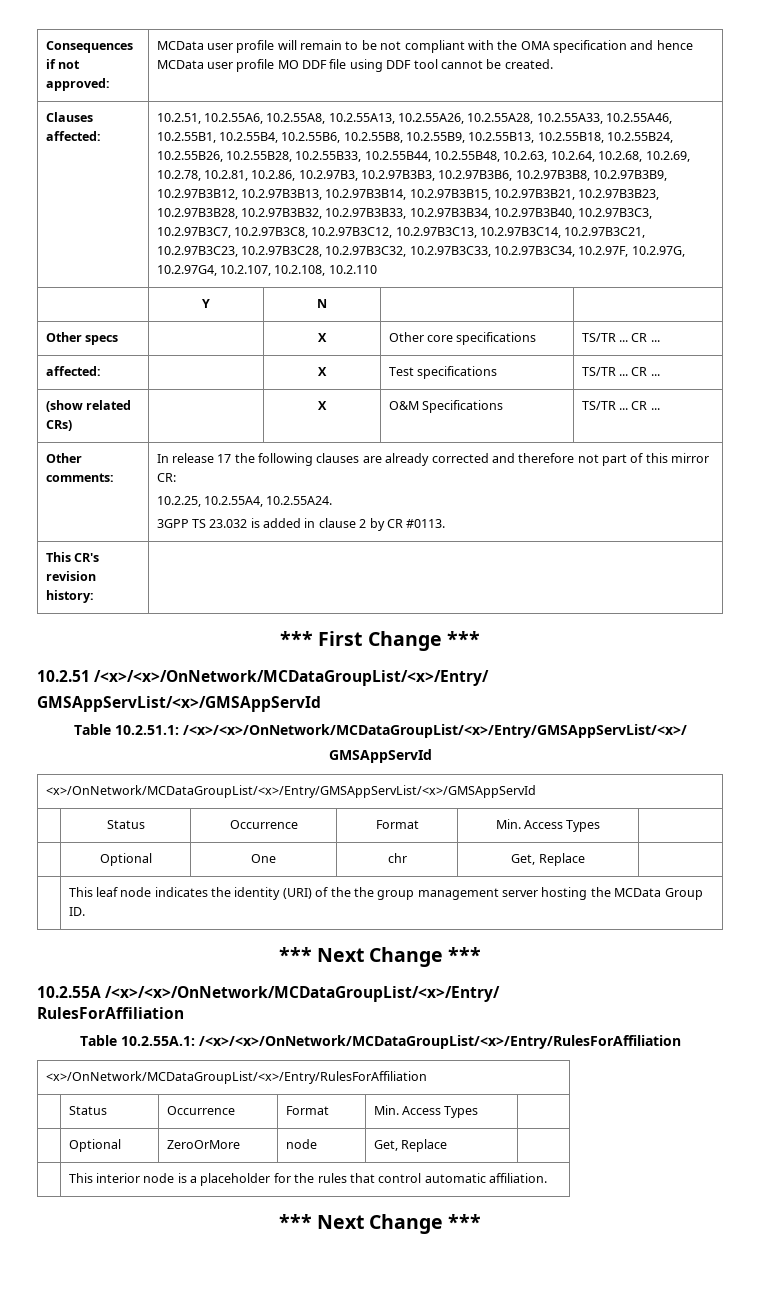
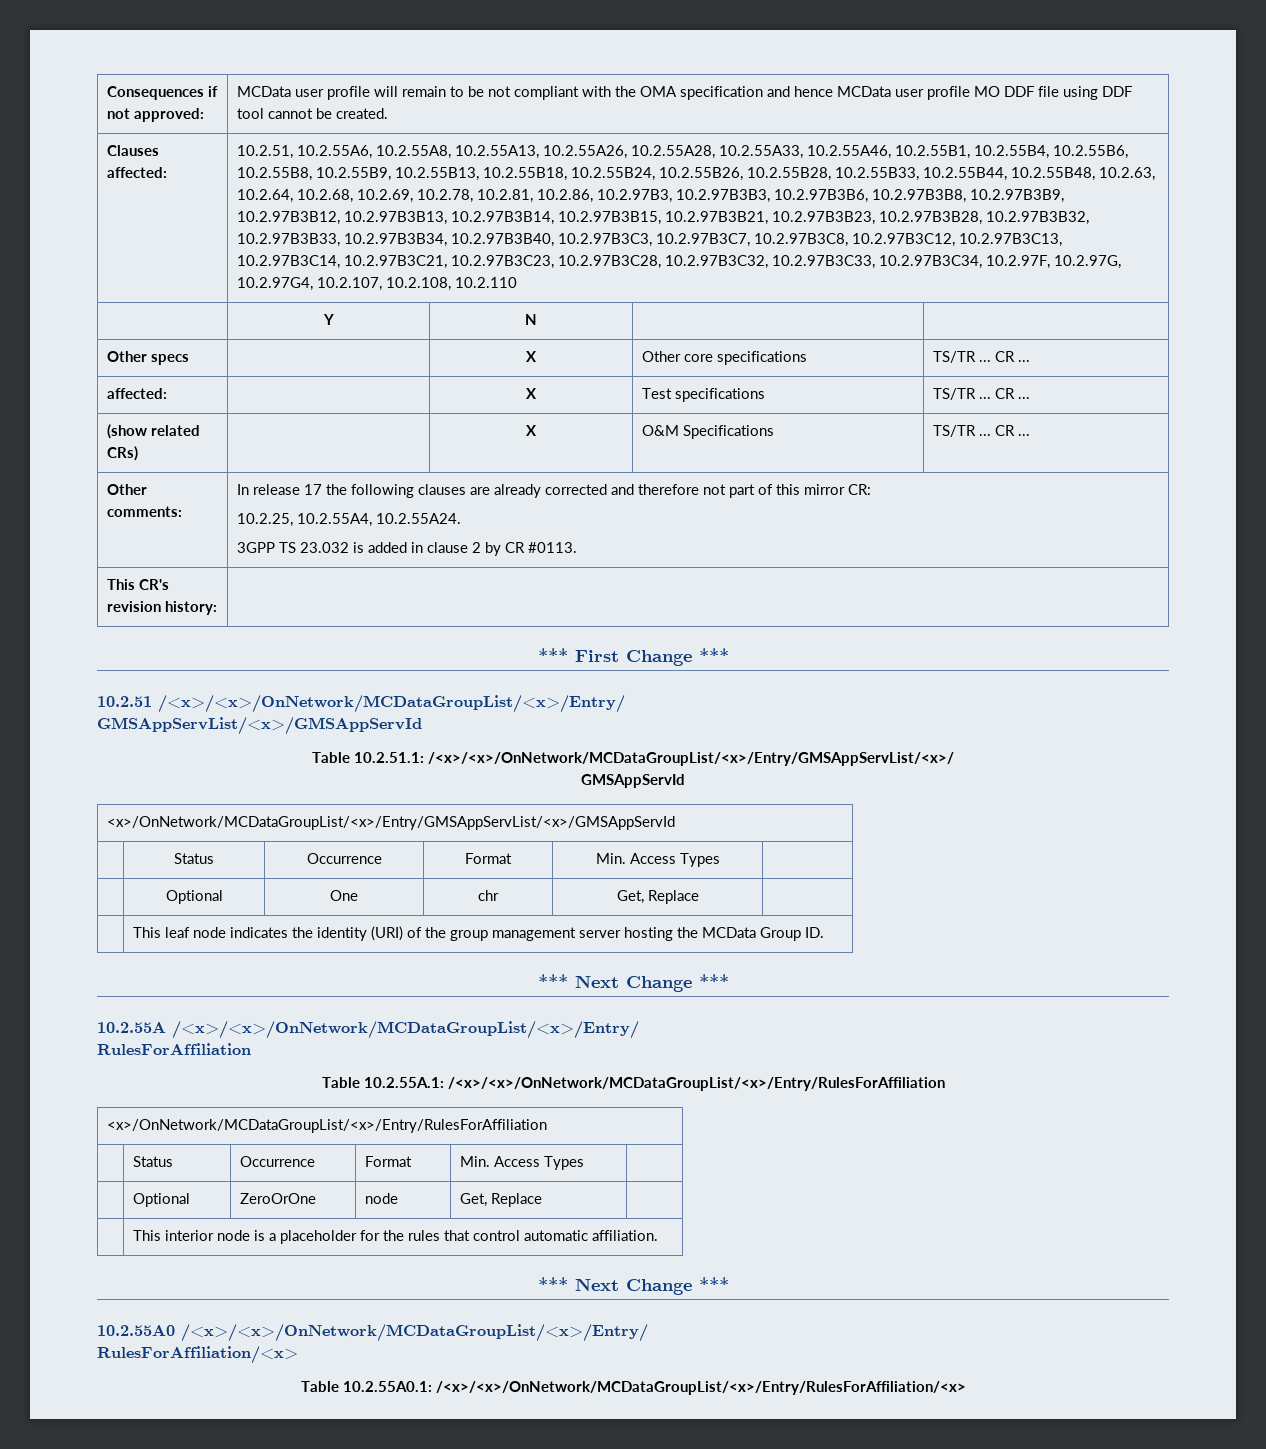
- | This leaf node indicates the identity (URI) of the the group management server hosting the MCData Group ID.
+ | This leaf node indicates the identity (URI) of the group management server hosting the MCData Group ID.
- | Optional | ZeroOrMore | node | Get, Replace |
+ | Optional | ZeroOrOne | node | Get, Replace |
+ 10.2.55A0 /<x>/<x>/OnNetwork/MCDataGroupList/<x>/Entry/
+ RulesForAffiliation/<x>
+ Table 10.2.55A0.1: /<x>/<x>/OnNetwork/MCDataGroupList/<x>/Entry/RulesForAffiliation/<x>

